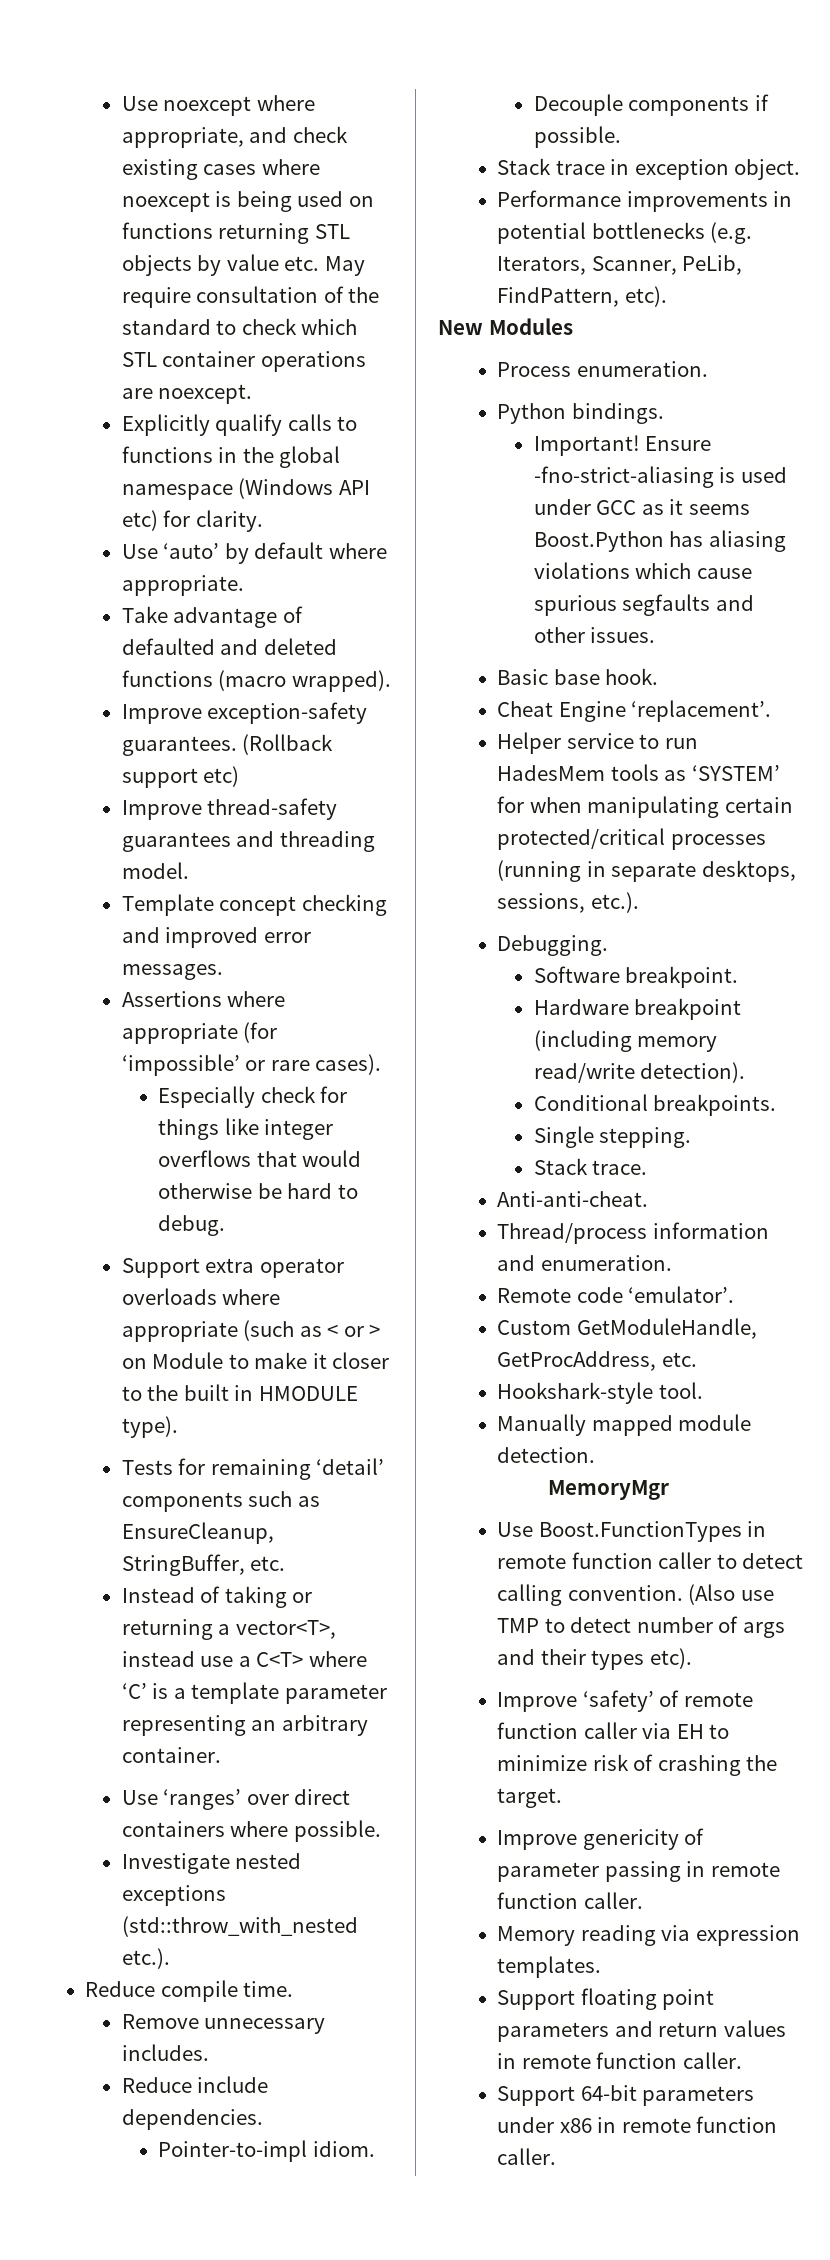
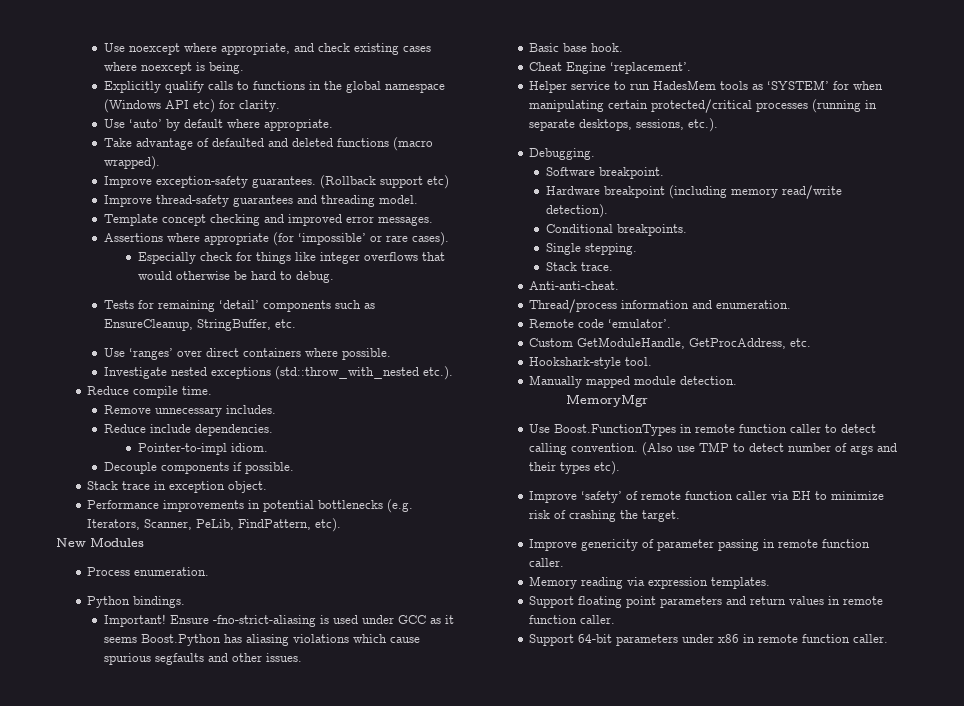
- Use noexcept where appropriate, and check existing cases where noexcept is being used on functions returning STL objects by value etc. May require consultation of the standard to check which STL container operations are noexcept.
+ Use noexcept where appropriate, and check existing cases where noexcept is being.
- Support extra operator overloads where appropriate (such as < or > on Module to make it closer to the built in HMODULE type).
- Instead of taking or returning a vector<T>, instead use a C<T> where ‘C’ is a template parameter representing an arbitrary container.

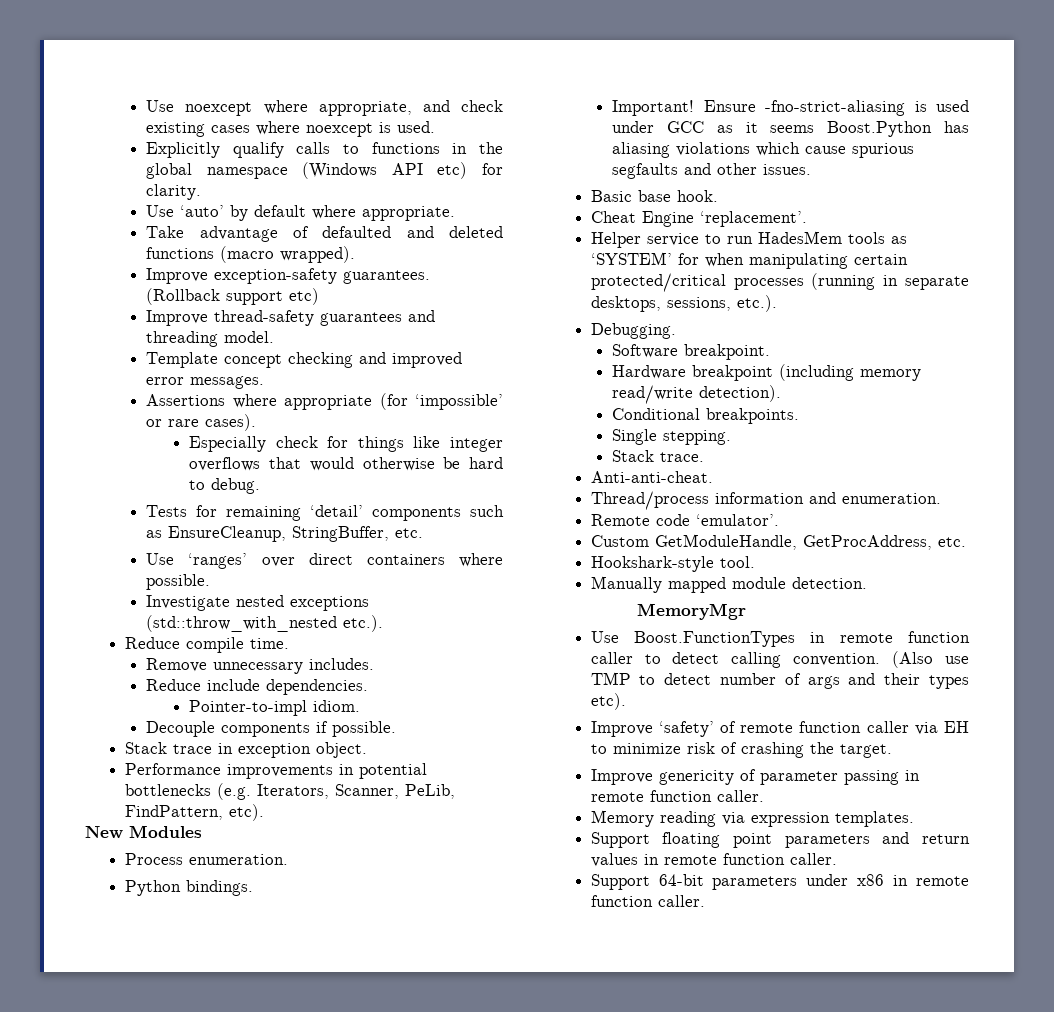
- Use noexcept where appropriate, and check existing cases where noexcept is being.
+ Use noexcept where appropriate, and check existing cases where noexcept is used.

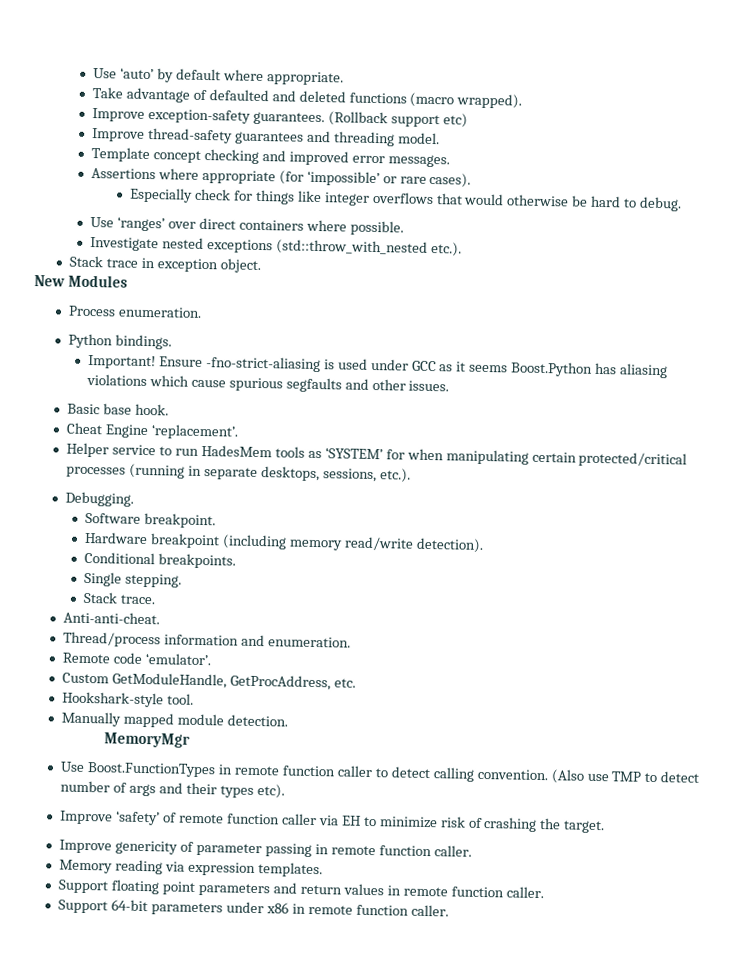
- Use noexcept where appropriate, and check existing cases where noexcept is used.
- Explicitly qualify calls to functions in the global namespace (Windows API etc) for clarity.
- Tests for remaining ‘detail’ components such as EnsureCleanup, StringBuffer, etc.
- Reduce compile time.
- Remove unnecessary includes.
- Reduce include dependencies.
- Pointer-to-impl idiom.
- Decouple components if possible.
- Performance improvements in potential bottlenecks (e.g. Iterators, Scanner, PeLib, FindPattern, etc).

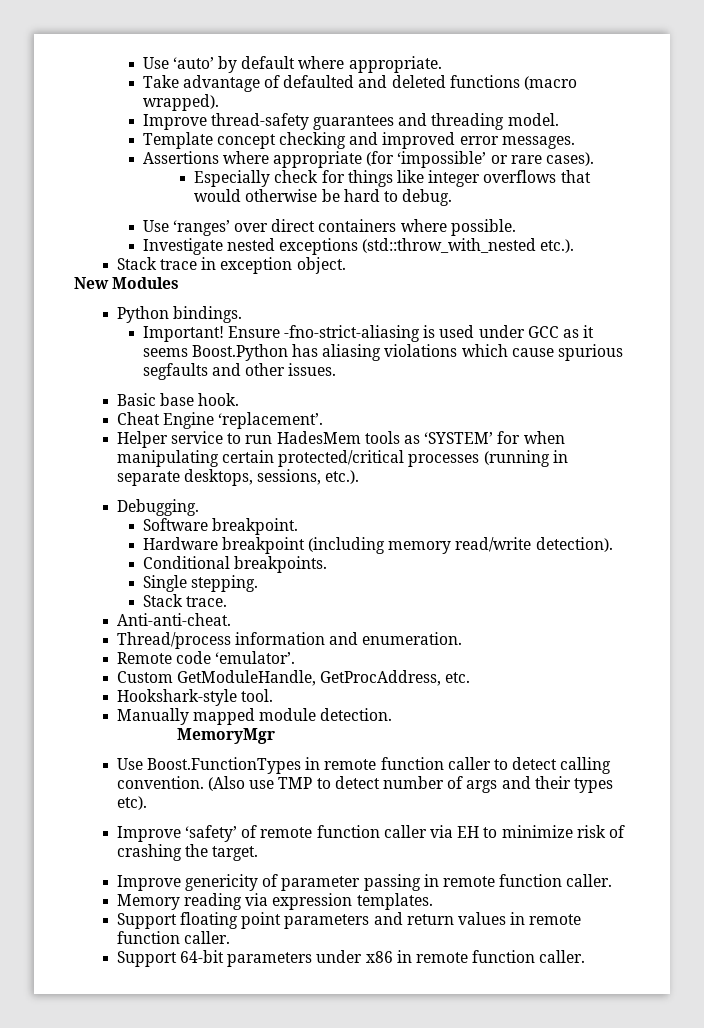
- Improve exception-safety guarantees. (Rollback support etc)
- Process enumeration.

